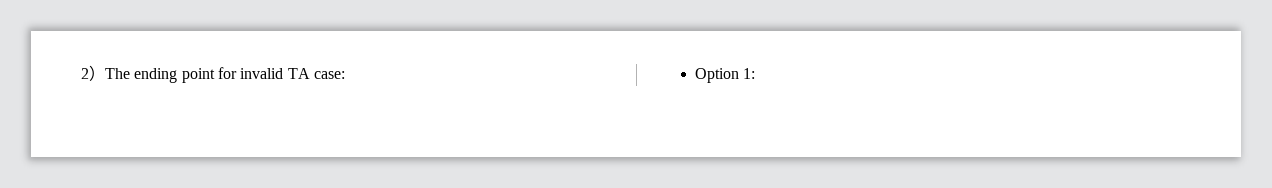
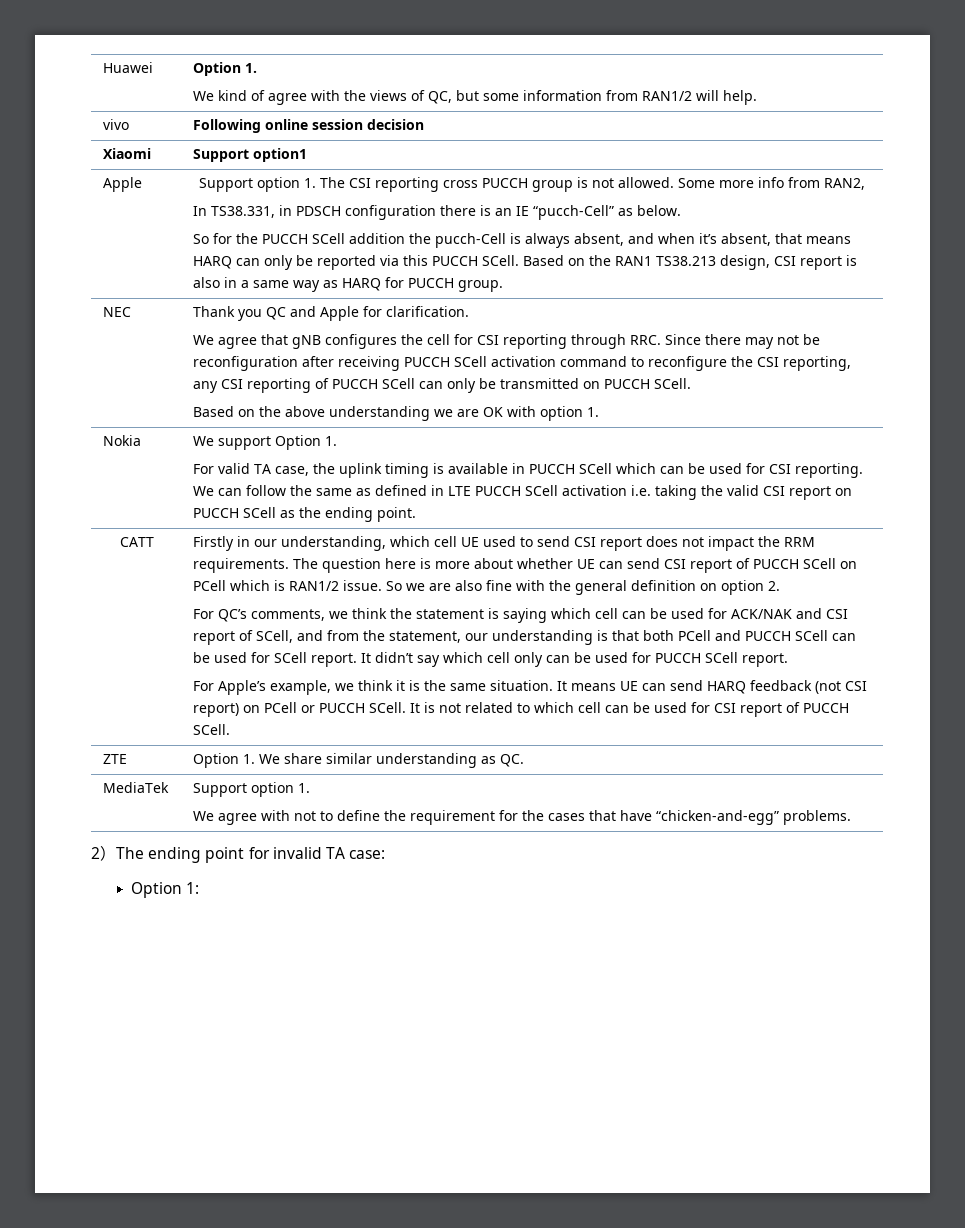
+ Huawei | Option 1.
+ We kind of agree with the views of QC, but some information from RAN1/2 will help.
+ vivo | Following online session decision
+ Xiaomi | Support option1
+ Apple | Support option 1. The CSI reporting cross PUCCH group is not allowed. Some more info from RAN2,
+ In TS38.331, in PDSCH configuration there is an IE “pucch-Cell” as below.
+ So for the PUCCH SCell addition the pucch-Cell is always absent, and when it’s absent, that means HARQ can only be reported via this PUCCH SCell. Based on the RAN1 TS38.213 design, CSI report is also in a same way as HARQ for PUCCH group.
+ NEC | Thank you QC and Apple for clarification.
+ We agree that gNB configures the cell for CSI reporting through RRC. Since there may not be reconfiguration after receiving PUCCH SCell activation command to reconfigure the CSI reporting, any CSI reporting of PUCCH SCell can only be transmitted on PUCCH SCell.
+ Based on the above understanding we are OK with option 1.
+ Nokia | We support Option 1.
+ For valid TA case, the uplink timing is available in PUCCH SCell which can be used for CSI reporting. We can follow the same as defined in LTE PUCCH SCell activation i.e. taking the valid CSI report on PUCCH SCell as the ending point.
+ CATT | Firstly in our understanding, which cell UE used to send CSI report does not impact the RRM requirements. The question here is more about whether UE can send CSI report of PUCCH SCell on PCell which is RAN1/2 issue. So we are also fine with the general definition on option 2.
+ For QC’s comments, we think the statement is saying which cell can be used for ACK/NAK and CSI report of SCell, and from the statement, our understanding is that both PCell and PUCCH SCell can be used for SCell report. It didn’t say which cell only can be used for PUCCH SCell report.
+ For Apple’s example, we think it is the same situation. It means UE can send HARQ feedback (not CSI report) on PCell or PUCCH SCell. It is not related to which cell can be used for CSI report of PUCCH SCell.
+ ZTE | Option 1. We share similar understanding as QC.
+ MediaTek | Support option 1.
+ We agree with not to define the requirement for the cases that have “chicken-and-egg” problems.

